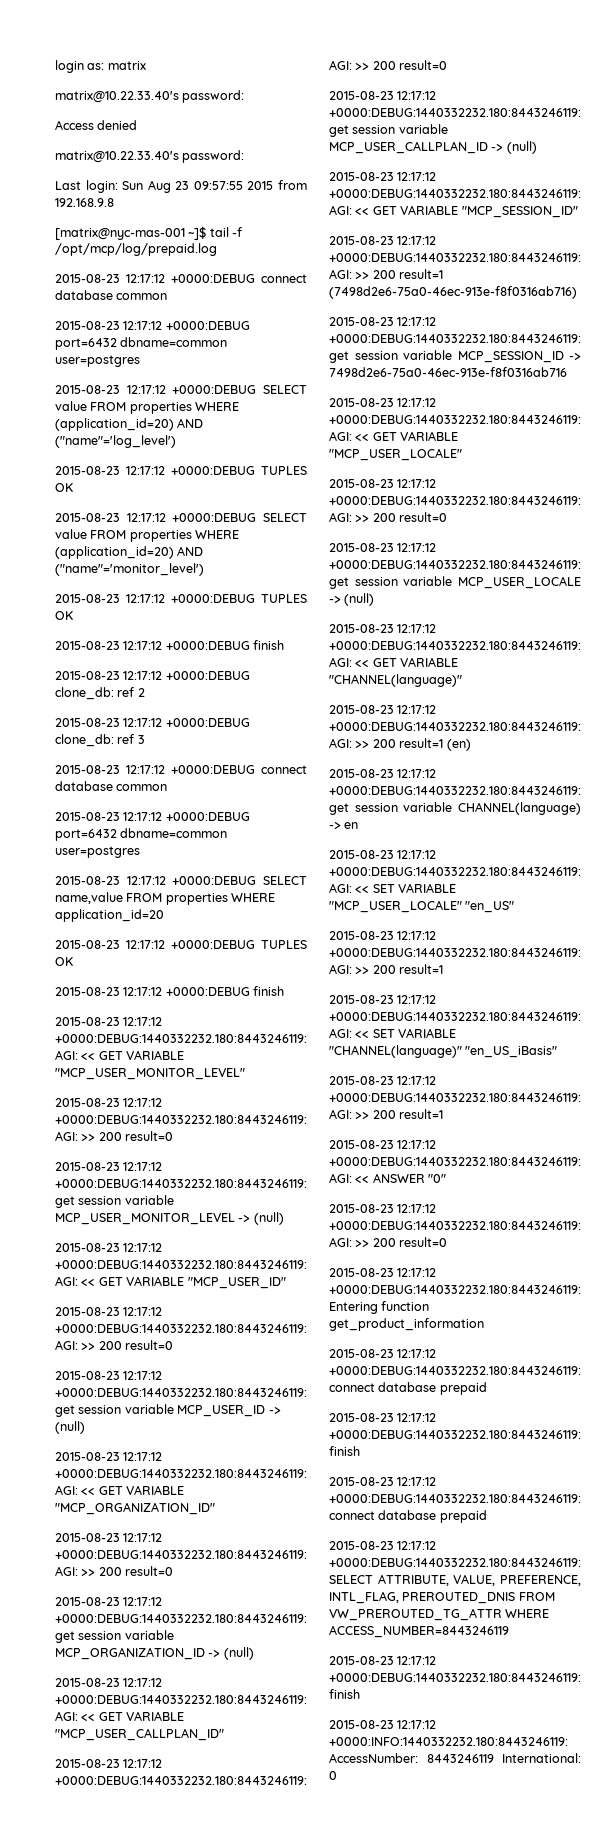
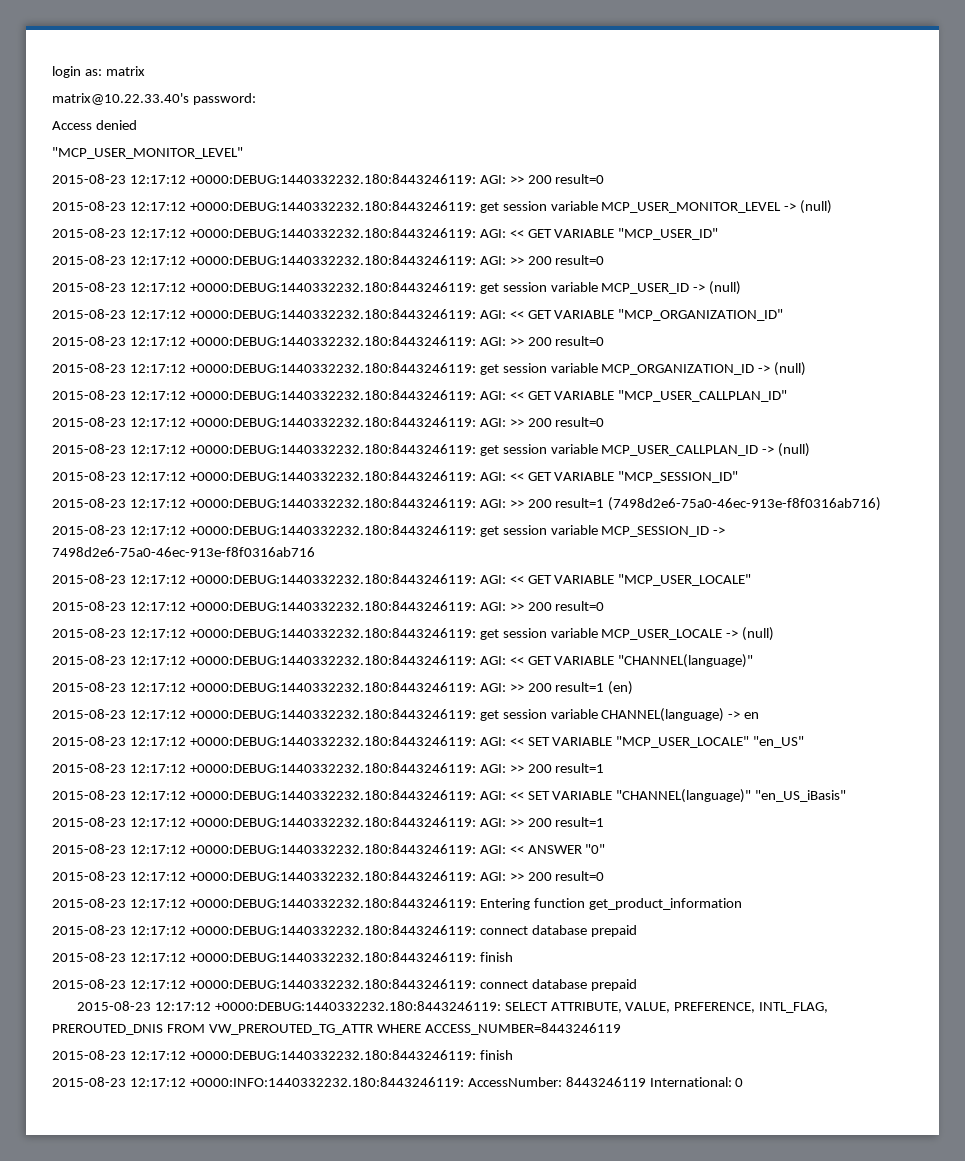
  Access denied
- matrix@10.22.33.40's password:
- Last login: Sun Aug 23 09:57:55 2015 from 192.168.9.8
- [matrix@nyc-mas-001 ~]$ tail -f /opt/mcp/log/prepaid.log
- 2015-08-23 12:17:12 +0000:DEBUG connect database common
- 2015-08-23 12:17:12 +0000:DEBUG port=6432 dbname=common user=postgres
- 2015-08-23 12:17:12 +0000:DEBUG SELECT value FROM properties WHERE (application_id=20) AND ("name"='log_level')
- 2015-08-23 12:17:12 +0000:DEBUG TUPLES OK
- 2015-08-23 12:17:12 +0000:DEBUG SELECT value FROM properties WHERE (application_id=20) AND ("name"='monitor_level')
- 2015-08-23 12:17:12 +0000:DEBUG TUPLES OK
- 2015-08-23 12:17:12 +0000:DEBUG finish
- 2015-08-23 12:17:12 +0000:DEBUG clone_db: ref 2
- 2015-08-23 12:17:12 +0000:DEBUG clone_db: ref 3
- 2015-08-23 12:17:12 +0000:DEBUG connect database common
- 2015-08-23 12:17:12 +0000:DEBUG port=6432 dbname=common user=postgres
- 2015-08-23 12:17:12 +0000:DEBUG SELECT name,value FROM properties WHERE application_id=20
- 2015-08-23 12:17:12 +0000:DEBUG TUPLES OK
- 2015-08-23 12:17:12 +0000:DEBUG finish
- 2015-08-23 12:17:12 +0000:DEBUG:1440332232.180:8443246119: AGI: << GET VARIABLE "MCP_USER_MONITOR_LEVEL"
+ "MCP_USER_MONITOR_LEVEL"

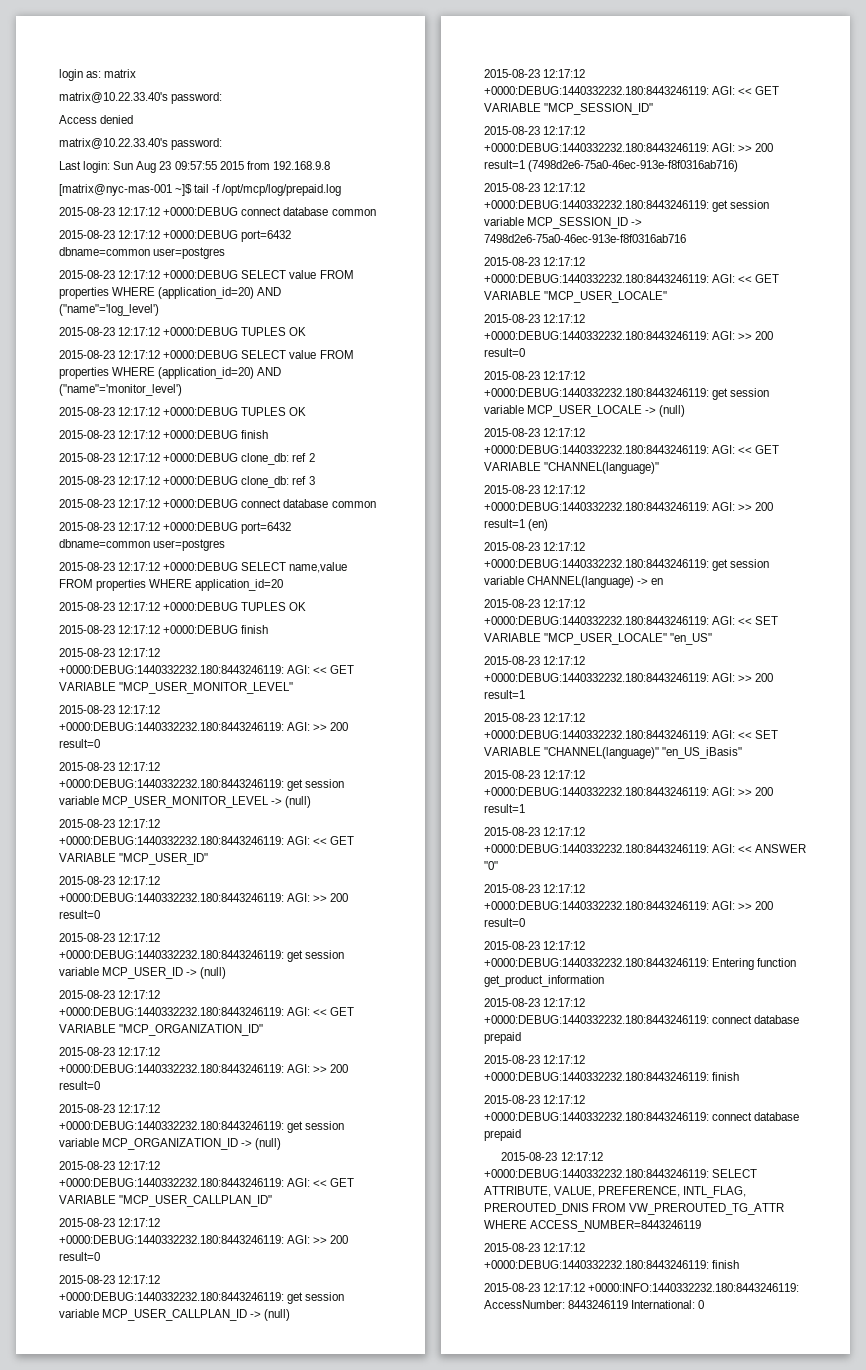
  Access denied
- "MCP_USER_MONITOR_LEVEL"
+ matrix@10.22.33.40's password:
+ Last login: Sun Aug 23 09:57:55 2015 from 192.168.9.8
+ [matrix@nyc-mas-001 ~]$ tail -f /opt/mcp/log/prepaid.log
+ 2015-08-23 12:17:12 +0000:DEBUG connect database common
+ 2015-08-23 12:17:12 +0000:DEBUG port=6432 dbname=common user=postgres
+ 2015-08-23 12:17:12 +0000:DEBUG SELECT value FROM properties WHERE (application_id=20) AND ("name"='log_level')
+ 2015-08-23 12:17:12 +0000:DEBUG TUPLES OK
+ 2015-08-23 12:17:12 +0000:DEBUG SELECT value FROM properties WHERE (application_id=20) AND ("name"='monitor_level')
+ 2015-08-23 12:17:12 +0000:DEBUG TUPLES OK
+ 2015-08-23 12:17:12 +0000:DEBUG finish
+ 2015-08-23 12:17:12 +0000:DEBUG clone_db: ref 2
+ 2015-08-23 12:17:12 +0000:DEBUG clone_db: ref 3
+ 2015-08-23 12:17:12 +0000:DEBUG connect database common
+ 2015-08-23 12:17:12 +0000:DEBUG port=6432 dbname=common user=postgres
+ 2015-08-23 12:17:12 +0000:DEBUG SELECT name,value FROM properties WHERE application_id=20
+ 2015-08-23 12:17:12 +0000:DEBUG TUPLES OK
+ 2015-08-23 12:17:12 +0000:DEBUG finish
+ 2015-08-23 12:17:12 +0000:DEBUG:1440332232.180:8443246119: AGI: << GET VARIABLE "MCP_USER_MONITOR_LEVEL"

